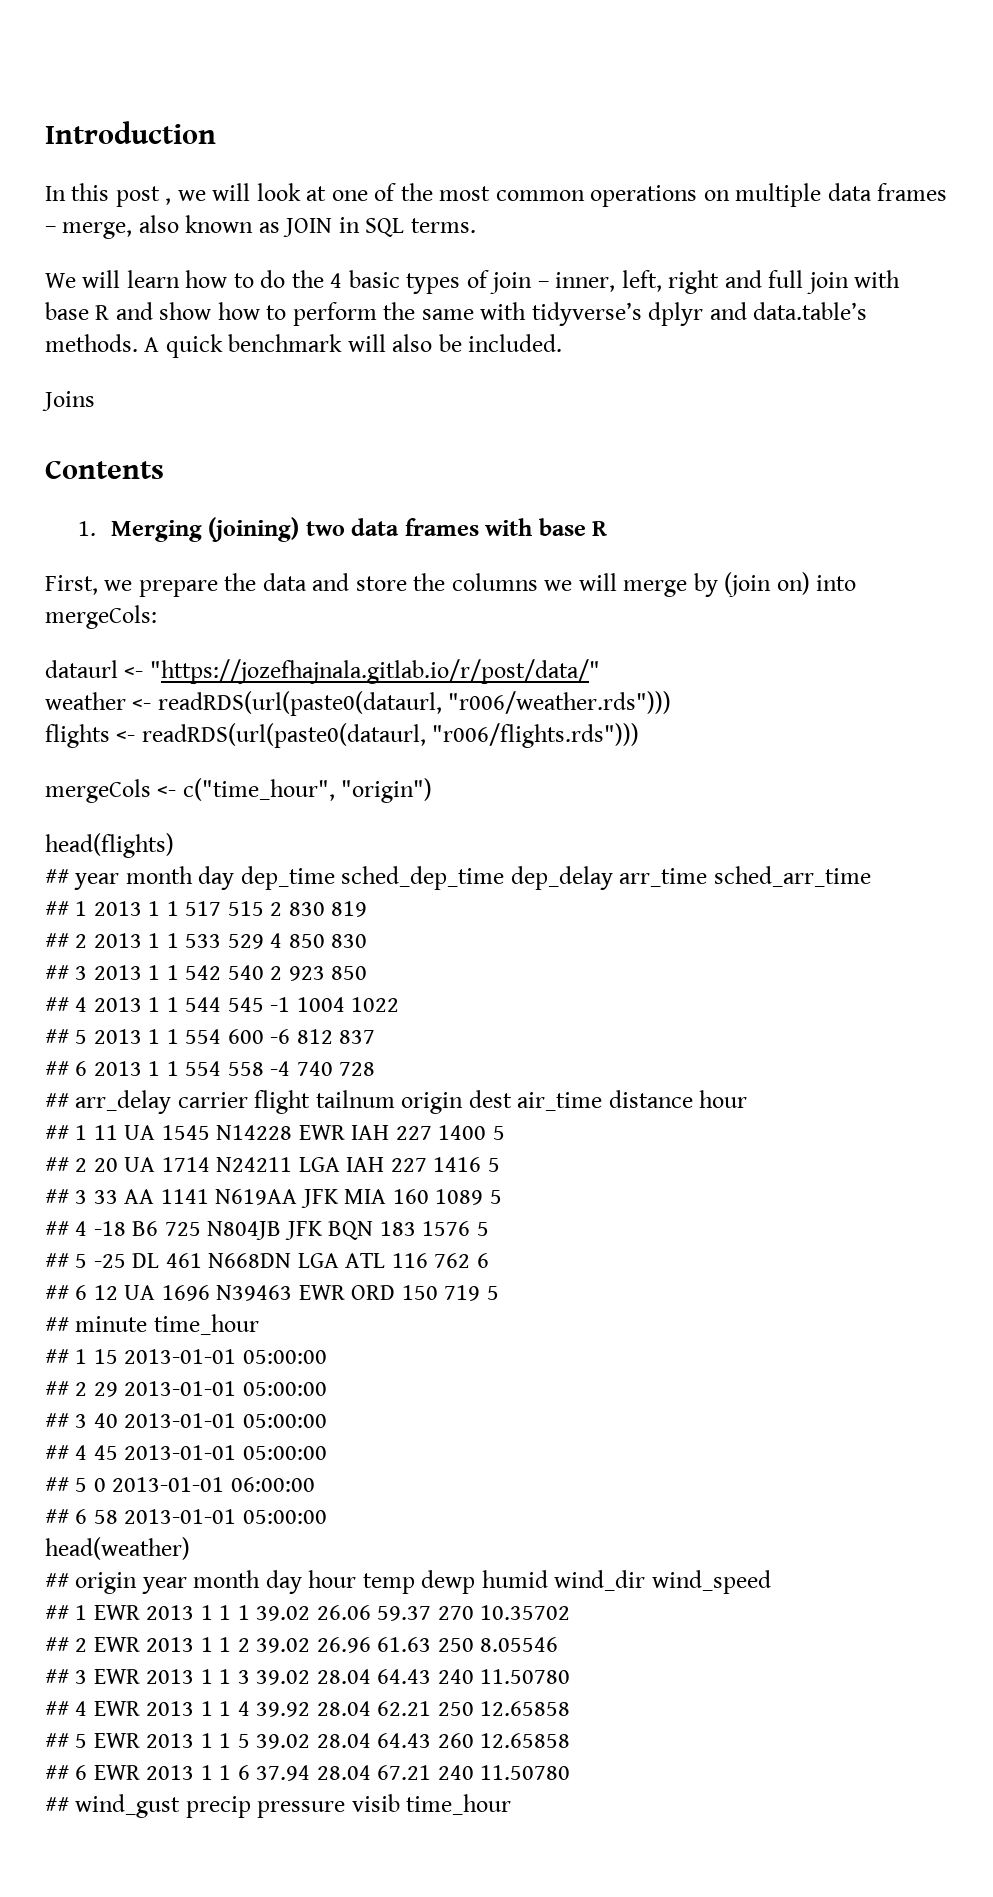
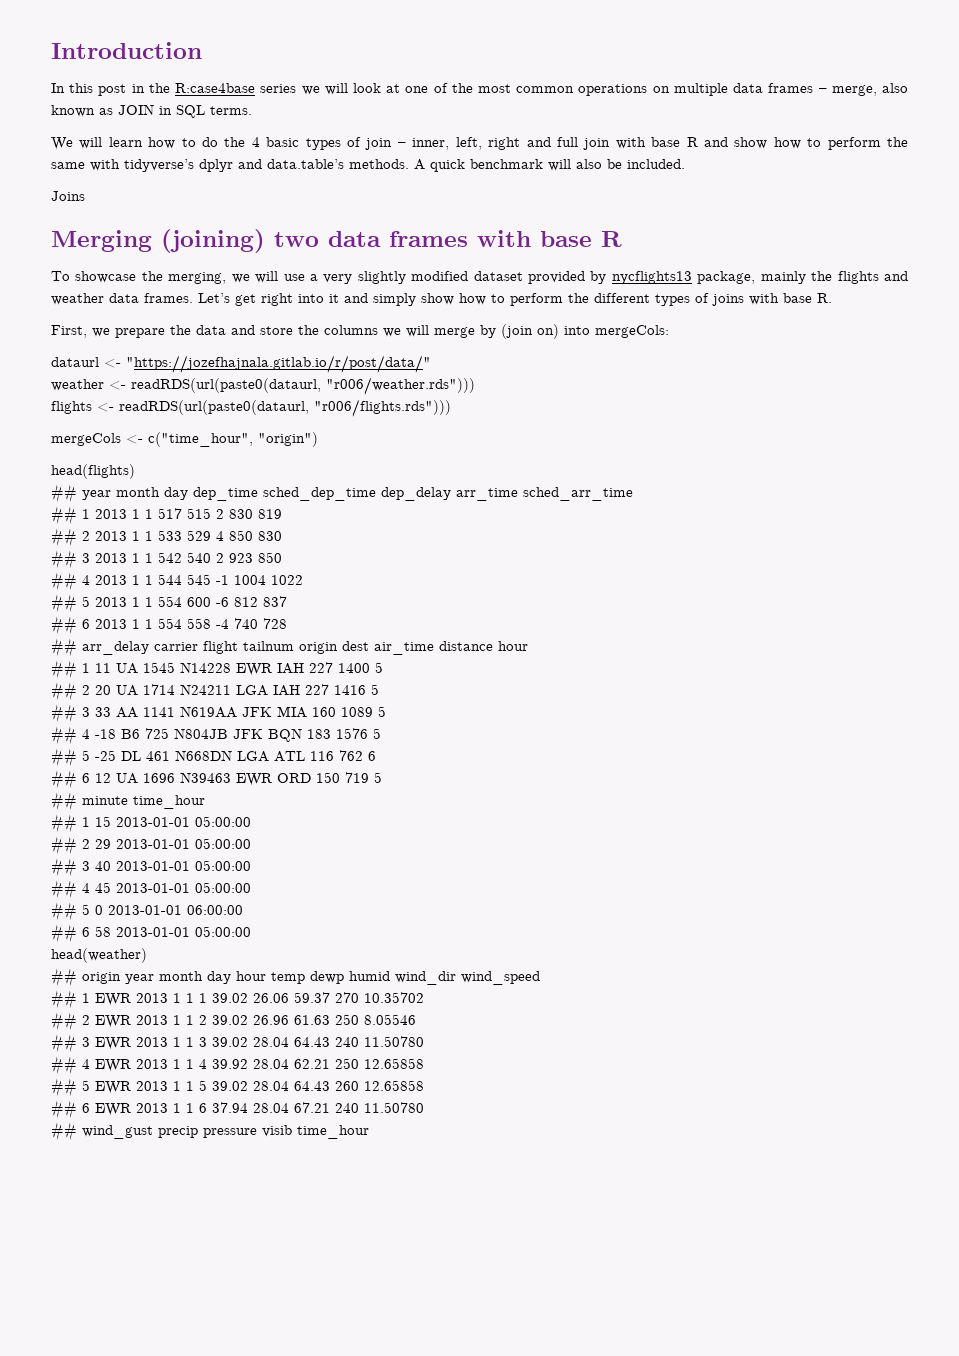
- In this post , we will look at one of the most common operations on multiple data frames – merge, also known as JOIN in SQL terms.
+ In this post in the R:case4base series we will look at one of the most common operations on multiple data frames – merge, also known as JOIN in SQL terms.
- Contents
- 1. Merging (joining) two data frames with base R
+ Merging (joining) two data frames with base R
+ To showcase the merging, we will use a very slightly modified dataset provided by nycflights13 package, mainly the flights and weather data frames. Let’s get right into it and simply show how to perform the different types of joins with base R.

